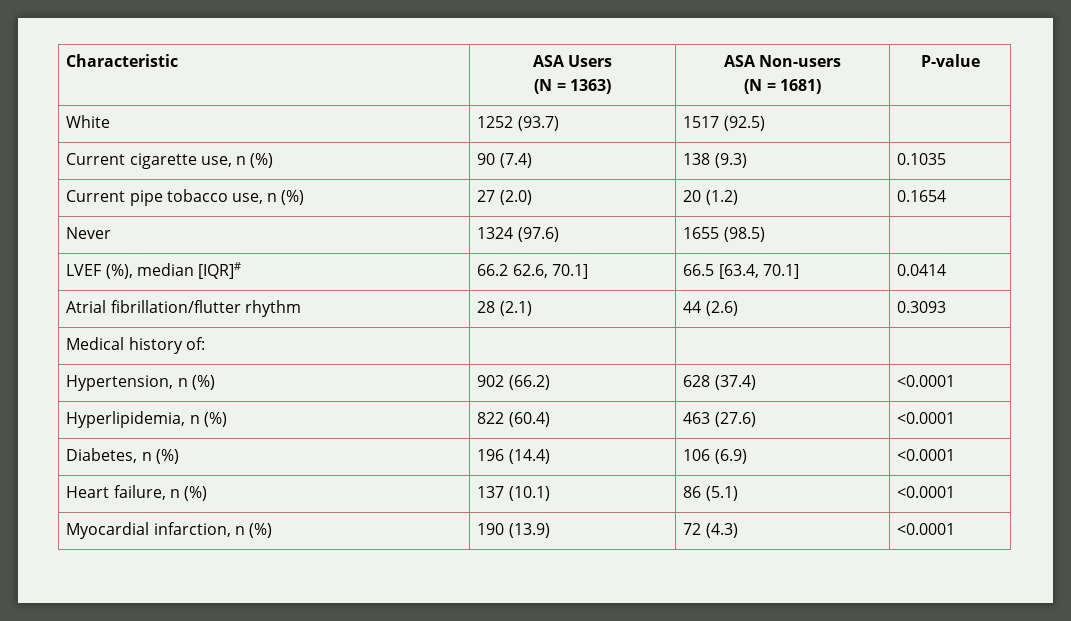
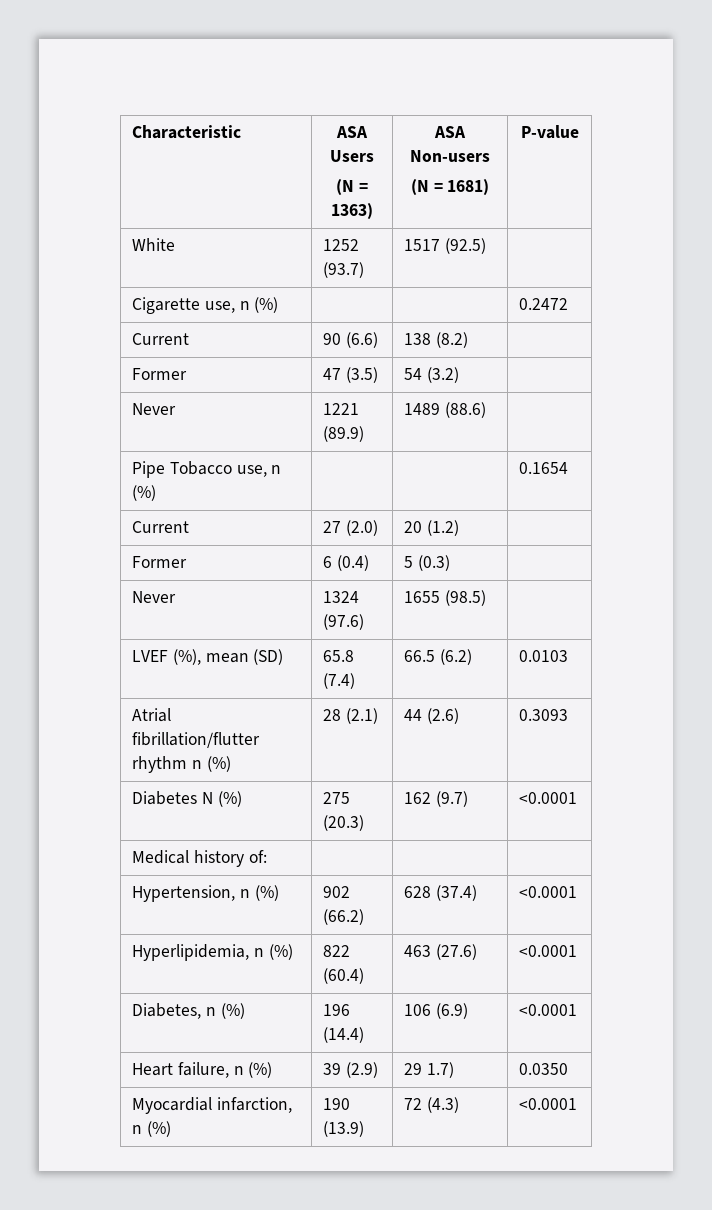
- Current cigarette use, n (%) | 90 (7.4) | 138 (9.3) | 0.1035
- Current pipe tobacco use, n (%) | 27 (2.0) | 20 (1.2) | 0.1654
+ Cigarette use, n (%) | | | 0.2472
+ Current | 90 (6.6) | 138 (8.2) |
+ Former | 47 (3.5) | 54 (3.2) |
+ Never | 1221 (89.9) | 1489 (88.6) |
+ Pipe Tobacco use, n (%) | | | 0.1654
+ Current | 27 (2.0) | 20 (1.2) |
+ Former | 6 (0.4) | 5 (0.3) |
- LVEF (%), median [IQR]# | 66.2 62.6, 70.1] | 66.5 [63.4, 70.1] | 0.0414
+ LVEF (%), mean (SD) | 65.8 (7.4) | 66.5 (6.2) | 0.0103
- Atrial fibrillation/flutter rhythm | 28 (2.1) | 44 (2.6) | 0.3093
+ Atrial fibrillation/flutter rhythm n (%) | 28 (2.1) | 44 (2.6) | 0.3093
+ Diabetes N (%) | 275 (20.3) | 162 (9.7) | <0.0001
- Heart failure, n (%) | 137 (10.1) | 86 (5.1) | <0.0001
+ Heart failure, n (%) | 39 (2.9) | 29 1.7) | 0.0350

